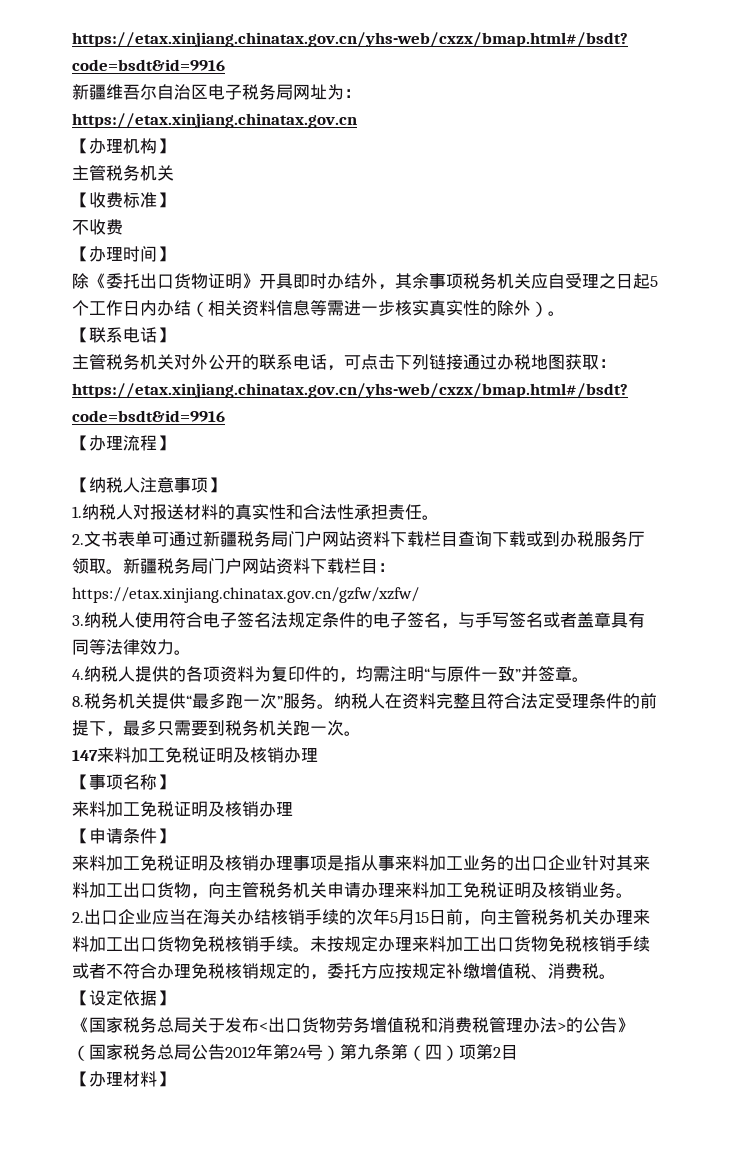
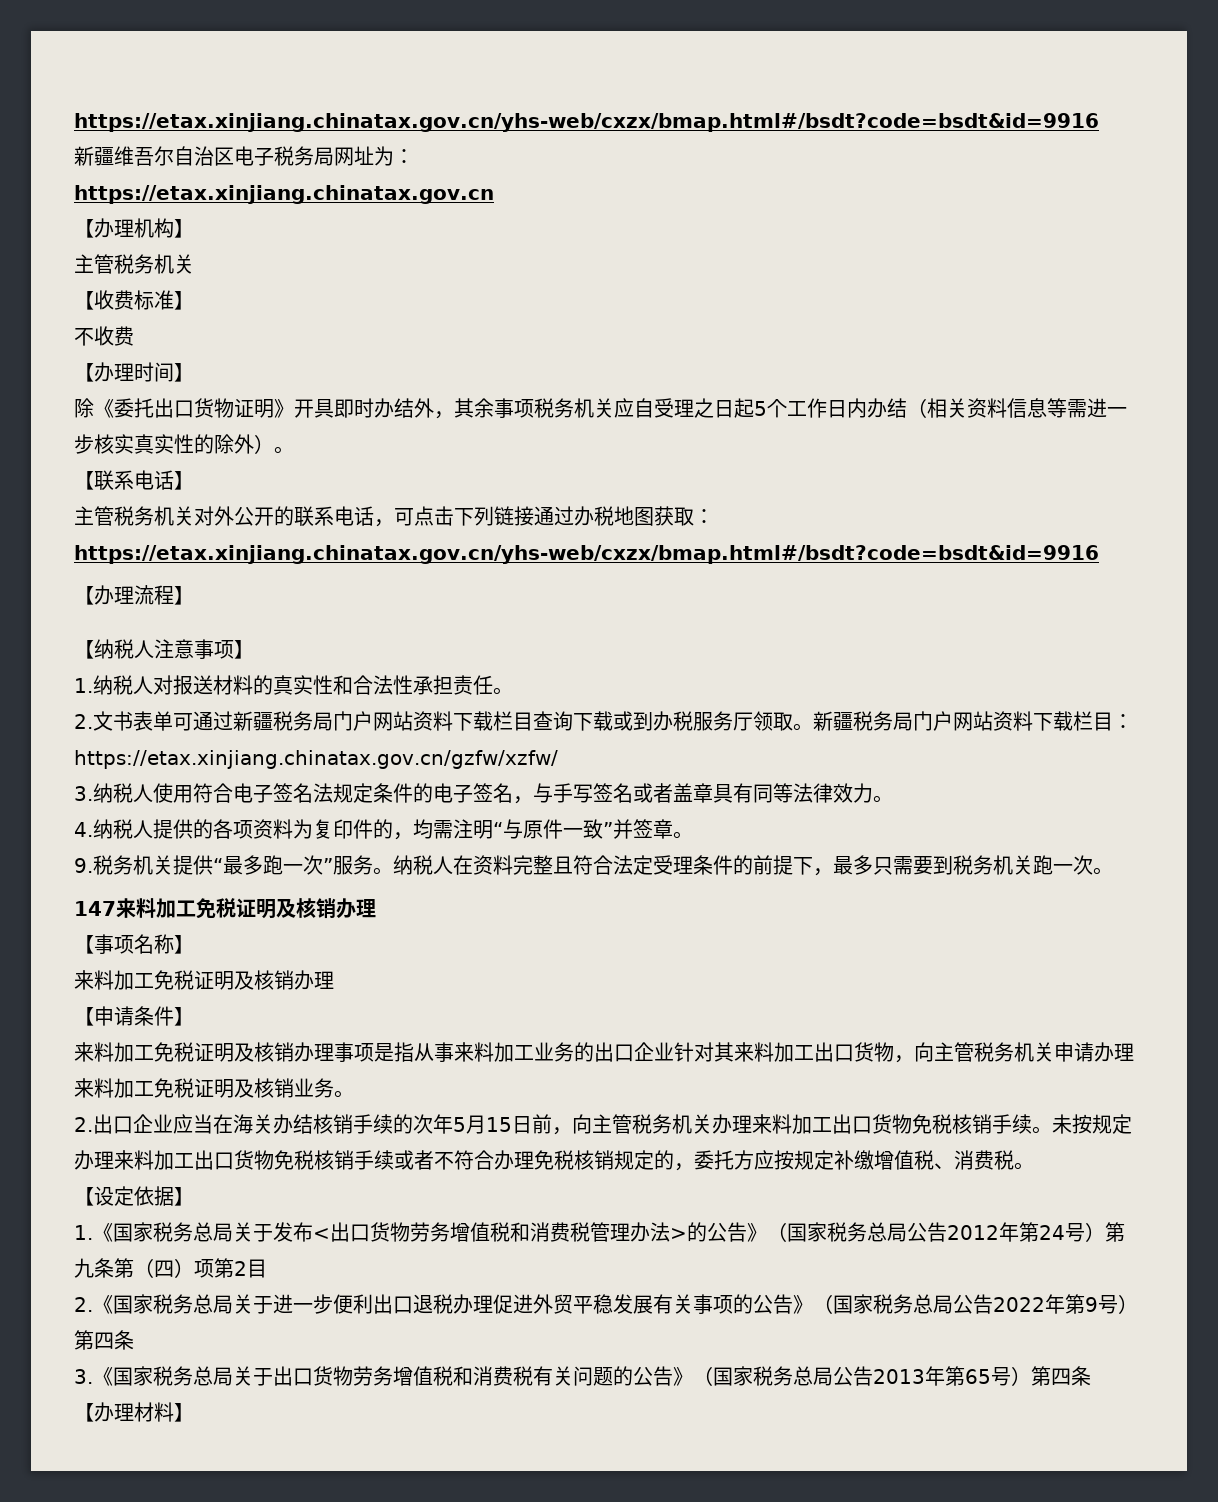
- 8.税务机关提供“最多跑一次”服务。
+ 9.税务机关提供“最多跑一次”服务。
- 《国家税务总局关于发布<出口货物劳务增值税和消费税管理办法>的公告》（国家税务总局公告2012年第24号）第九条第（四）项第2目
+ 1.《国家税务总局关于发布<出口货物劳务增值税和消费税管理办法>的公告》（国家税务总局公告2012年第24号）第九条第（四）项第2目
+ 2.《国家税务总局关于进一步便利出口退税办理促进外贸平稳发展有关事项的公告》（国家税务总局公告2022年第9号）第四条
+ 3.《国家税务总局关于出口货物劳务增值税和消费税有关问题的公告》（国家税务总局公告2013年第65号）第四条

